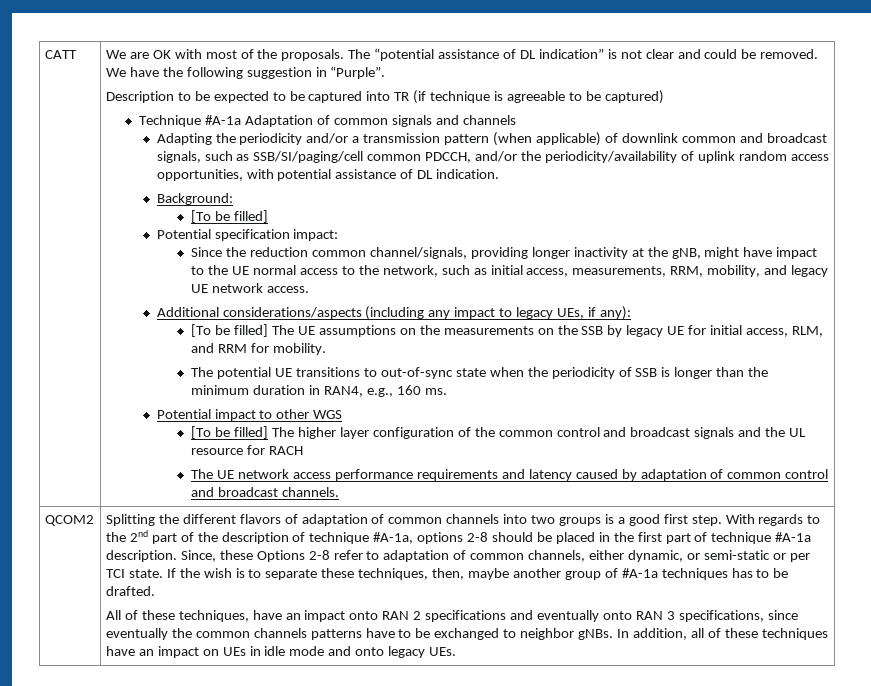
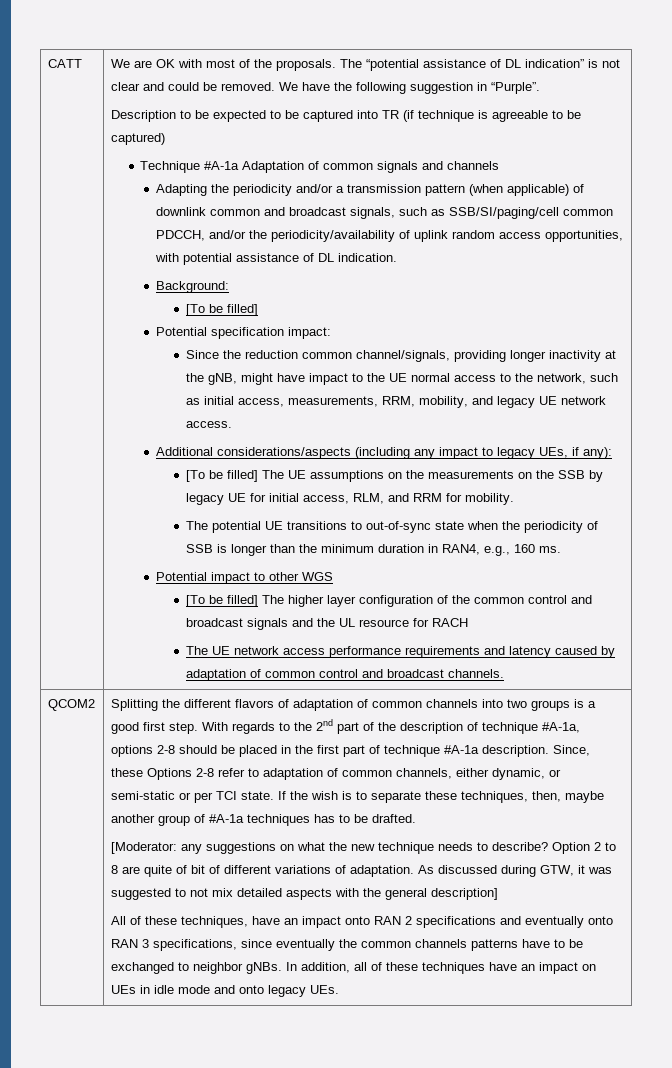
+ [Moderator: any suggestions on what the new technique needs to describe? Option 2 to 8 are quite of bit of different variations of adaptation. As discussed during GTW, it was suggested to not mix detailed aspects with the general description]

